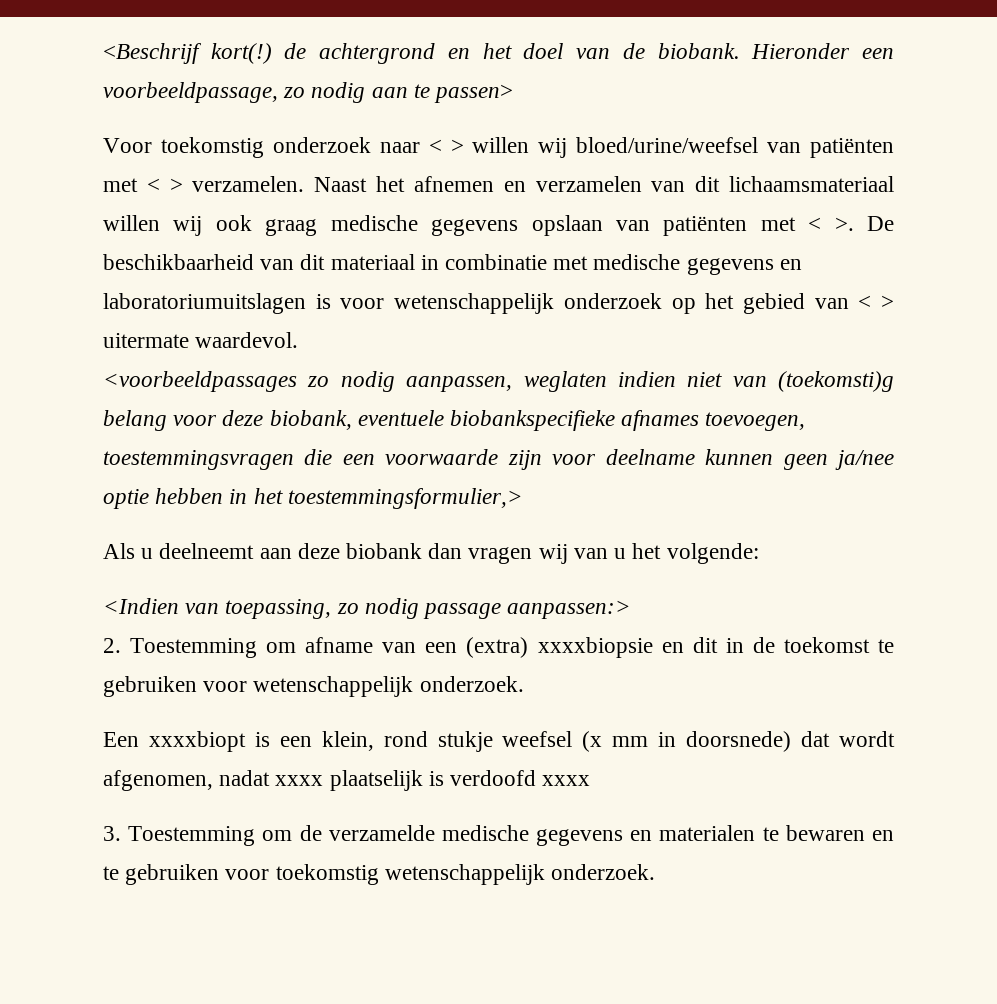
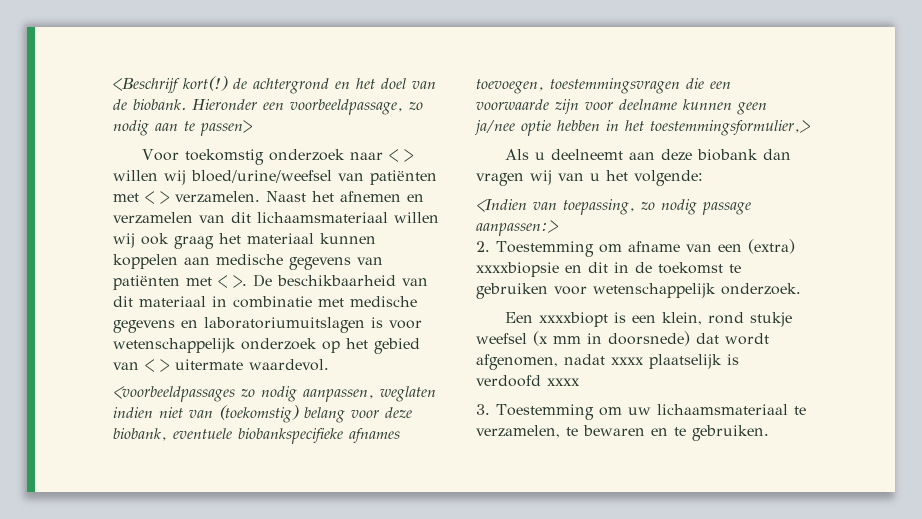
- Naast het afnemen en verzamelen van dit lichaamsmateriaal willen wij ook graag medische gegevens opslaan van patiënten met < >.
+ Naast het afnemen en verzamelen van dit lichaamsmateriaal willen wij ook graag het materiaal kunnen koppelen aan medische gegevens van patiënten met < >.
- <voorbeeldpassages zo nodig aanpassen, weglaten indien niet van (toekomsti)g belang voor deze biobank, eventuele biobankspecifieke afnames toevoegen, toestemmingsvragen die een voorwaarde zijn voor deelname kunnen geen ja/nee optie hebben in het toestemmingsformulier,>
+ <voorbeeldpassages zo nodig aanpassen, weglaten indien niet van (toekomstig) belang voor deze biobank, eventuele biobankspecifieke afnames toevoegen, toestemmingsvragen die een voorwaarde zijn voor deelname kunnen geen ja/nee optie hebben in het toestemmingsformulier,>
- 3. Toestemming om de verzamelde medische gegevens en materialen te bewaren en te gebruiken voor toekomstig wetenschappelijk onderzoek.
+ 3. Toestemming om uw lichaamsmateriaal te verzamelen, te bewaren en te gebruiken.

